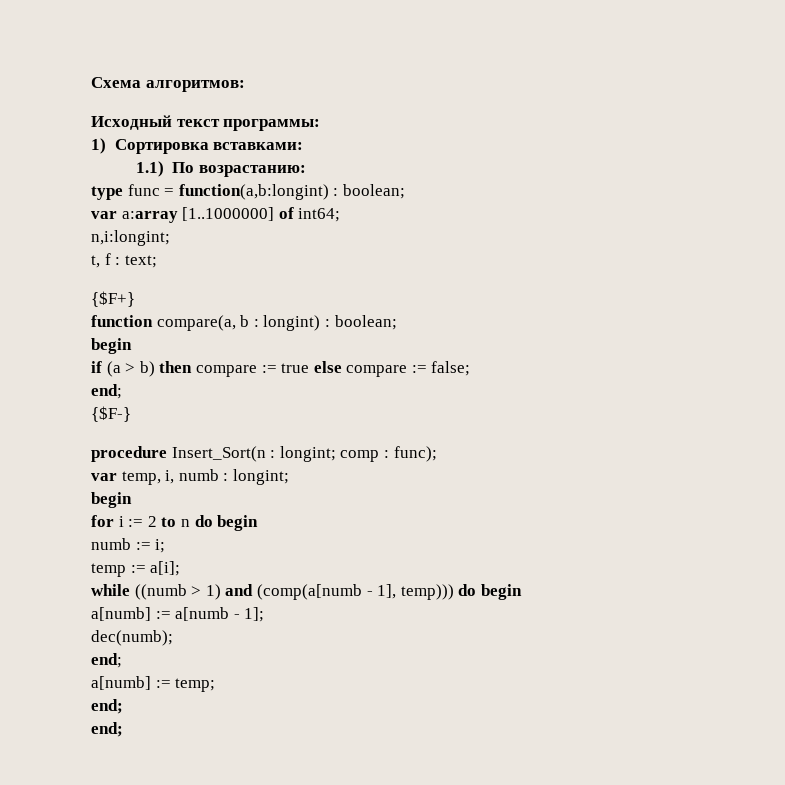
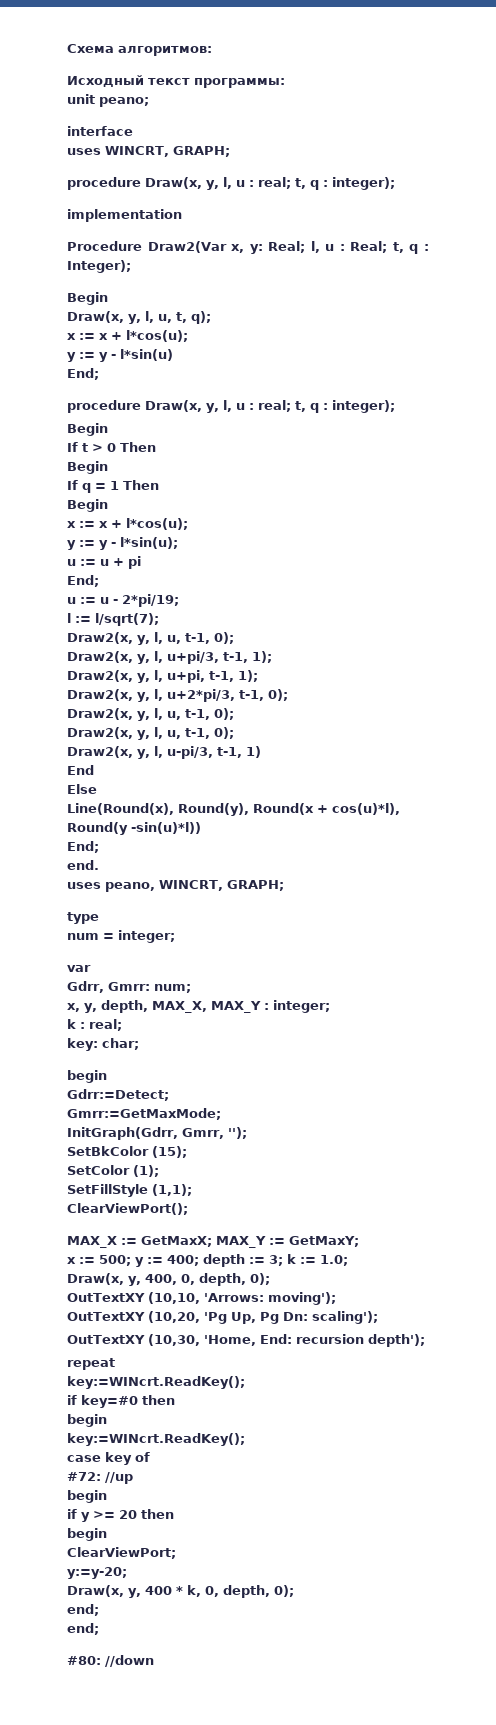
- 1) Сортировка вставками:
- 1.1) По возрастанию:
- type func = function(a,b:longint) : boolean;
- var a:array [1..1000000] of int64;
- n,i:longint;
- t, f : text;
- {$F+}
- function compare(a, b : longint) : boolean;
+ unit peano;
+ interface
+ uses WINCRT, GRAPH;
+ procedure Draw(x, y, l, u : real; t, q : integer);
+ implementation
+ Procedure Draw2(Var x, y: Real; l, u : Real; t, q : Integer);
+ Begin
+ Draw(x, y, l, u, t, q);
+ x := x + l*cos(u);
+ y := y - l*sin(u)
+ End;
+ procedure Draw(x, y, l, u : real; t, q : integer);
+ Begin
+ If t > 0 Then
+ Begin
+ If q = 1 Then
+ Begin
+ x := x + l*cos(u);
+ y := y - l*sin(u);
+ u := u + pi
+ End;
+ u := u - 2*pi/19;
+ l := l/sqrt(7);
+ Draw2(x, y, l, u, t-1, 0);
+ Draw2(x, y, l, u+pi/3, t-1, 1);
+ Draw2(x, y, l, u+pi, t-1, 1);
+ Draw2(x, y, l, u+2*pi/3, t-1, 0);
+ Draw2(x, y, l, u, t-1, 0);
+ Draw2(x, y, l, u, t-1, 0);
+ Draw2(x, y, l, u-pi/3, t-1, 1)
+ End
+ Else
+ Line(Round(x), Round(y), Round(x + cos(u)*l), Round(y -sin(u)*l))
+ End;
+ end.
+ uses peano, WINCRT, GRAPH;
+ type
+ num = integer;
+ var
+ Gdrr, Gmrr: num;
+ x, y, depth, MAX_X, MAX_Y : integer;
+ k : real;
+ key: char;
  begin
- if (a > b) then compare := true else compare := false;
- end;
- {$F-}
- procedure Insert_Sort(n : longint; comp : func);
- var temp, i, numb : longint;
+ Gdrr:=Detect;
+ Gmrr:=GetMaxMode;
+ InitGraph(Gdrr, Gmrr, '');
+ SetBkColor (15);
+ SetColor (1);
+ SetFillStyle (1,1);
+ ClearViewPort();
+ MAX_X := GetMaxX; MAX_Y := GetMaxY;
+ x := 500; y := 400; depth := 3; k := 1.0;
+ Draw(x, y, 400, 0, depth, 0);
+ OutTextXY (10,10, 'Arrows: moving');
+ OutTextXY (10,20, 'Pg Up, Pg Dn: scaling');
+ OutTextXY (10,30, 'Home, End: recursion depth');
+ repeat
+ key:=WINcrt.ReadKey();
+ if key=#0 then
  begin
- for i := 2 to n do begin
- numb := i;
- temp := a[i];
- while ((numb > 1) and (comp(a[numb - 1], temp))) do begin
- a[numb] := a[numb - 1];
- dec(numb);
- end;
- a[numb] := temp;
+ key:=WINcrt.ReadKey();
+ case key of
+ #72: //up
+ begin
+ if y >= 20 then
+ begin
+ ClearViewPort;
+ y:=y-20;
+ Draw(x, y, 400 * k, 0, depth, 0);
+ #80: //down

